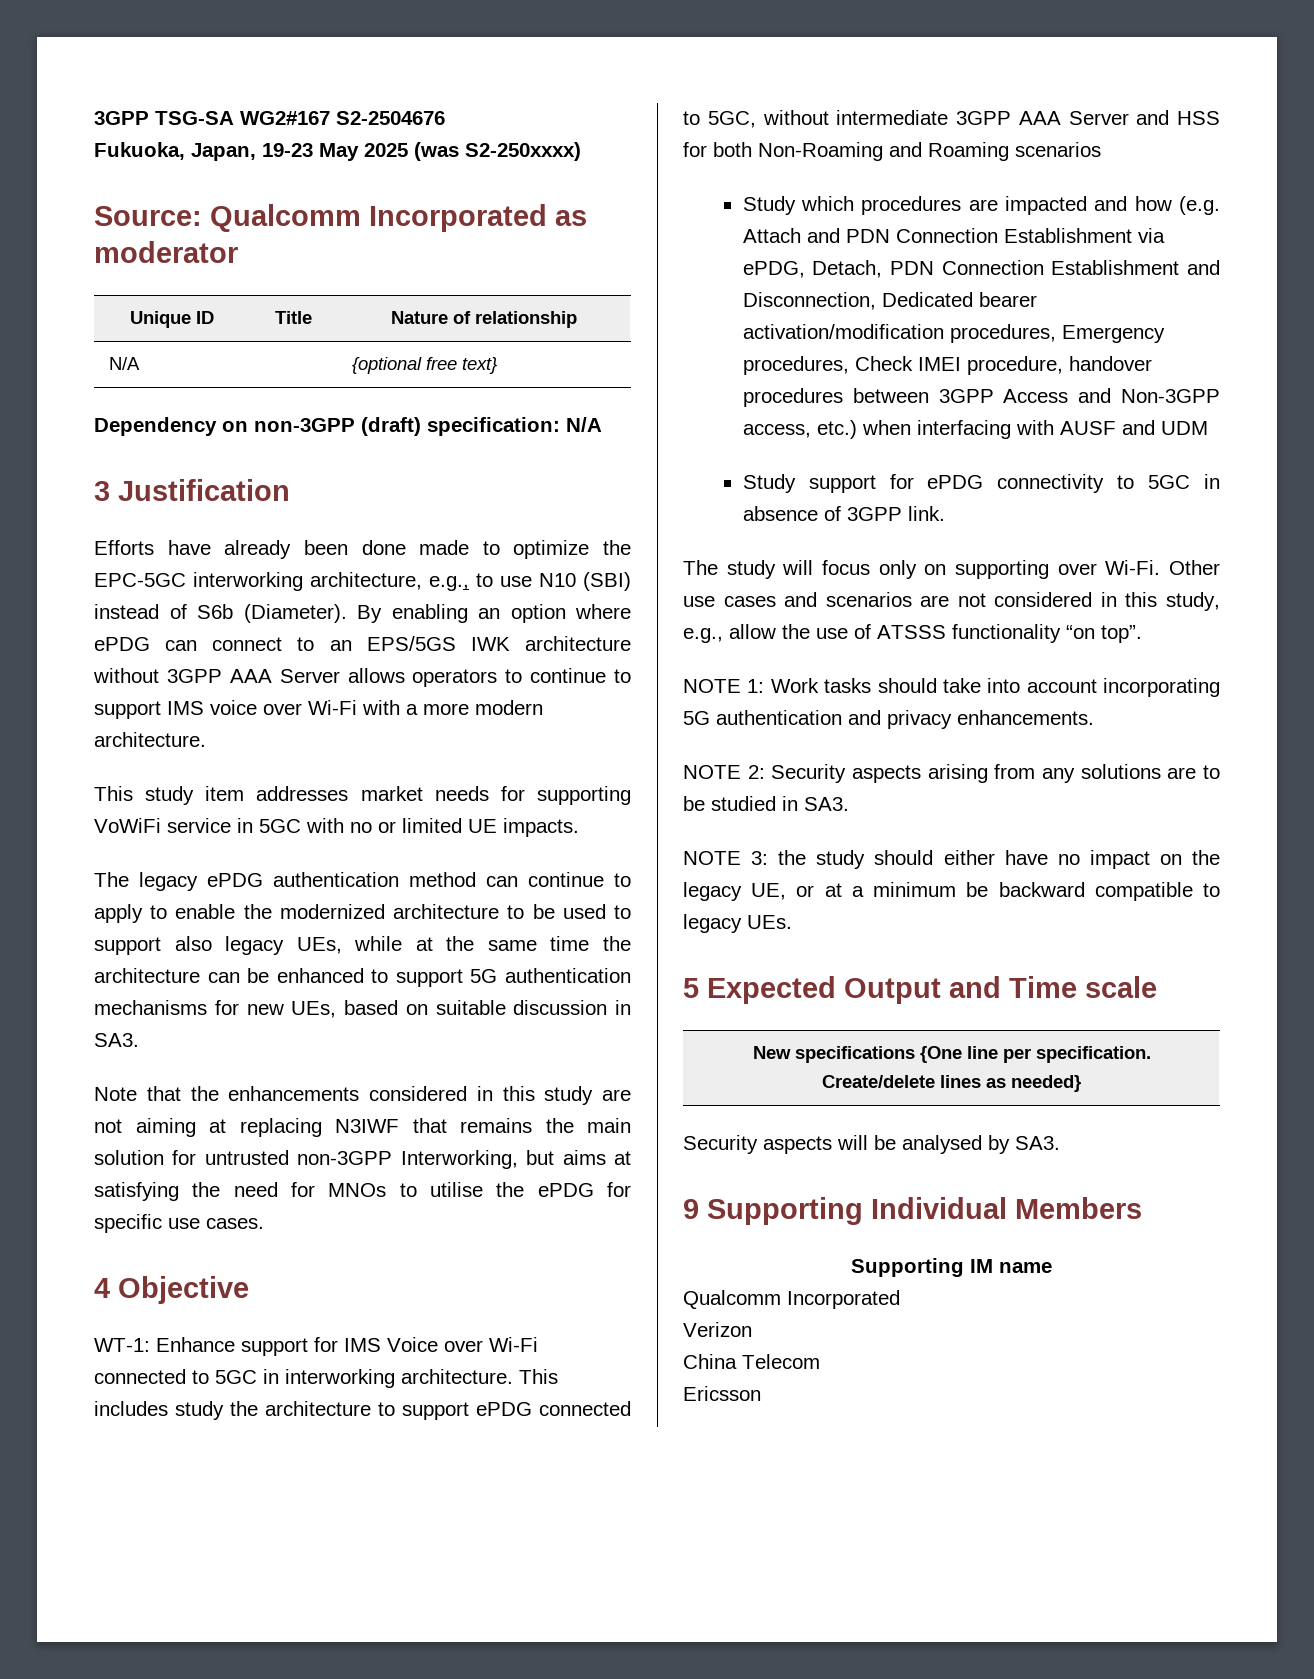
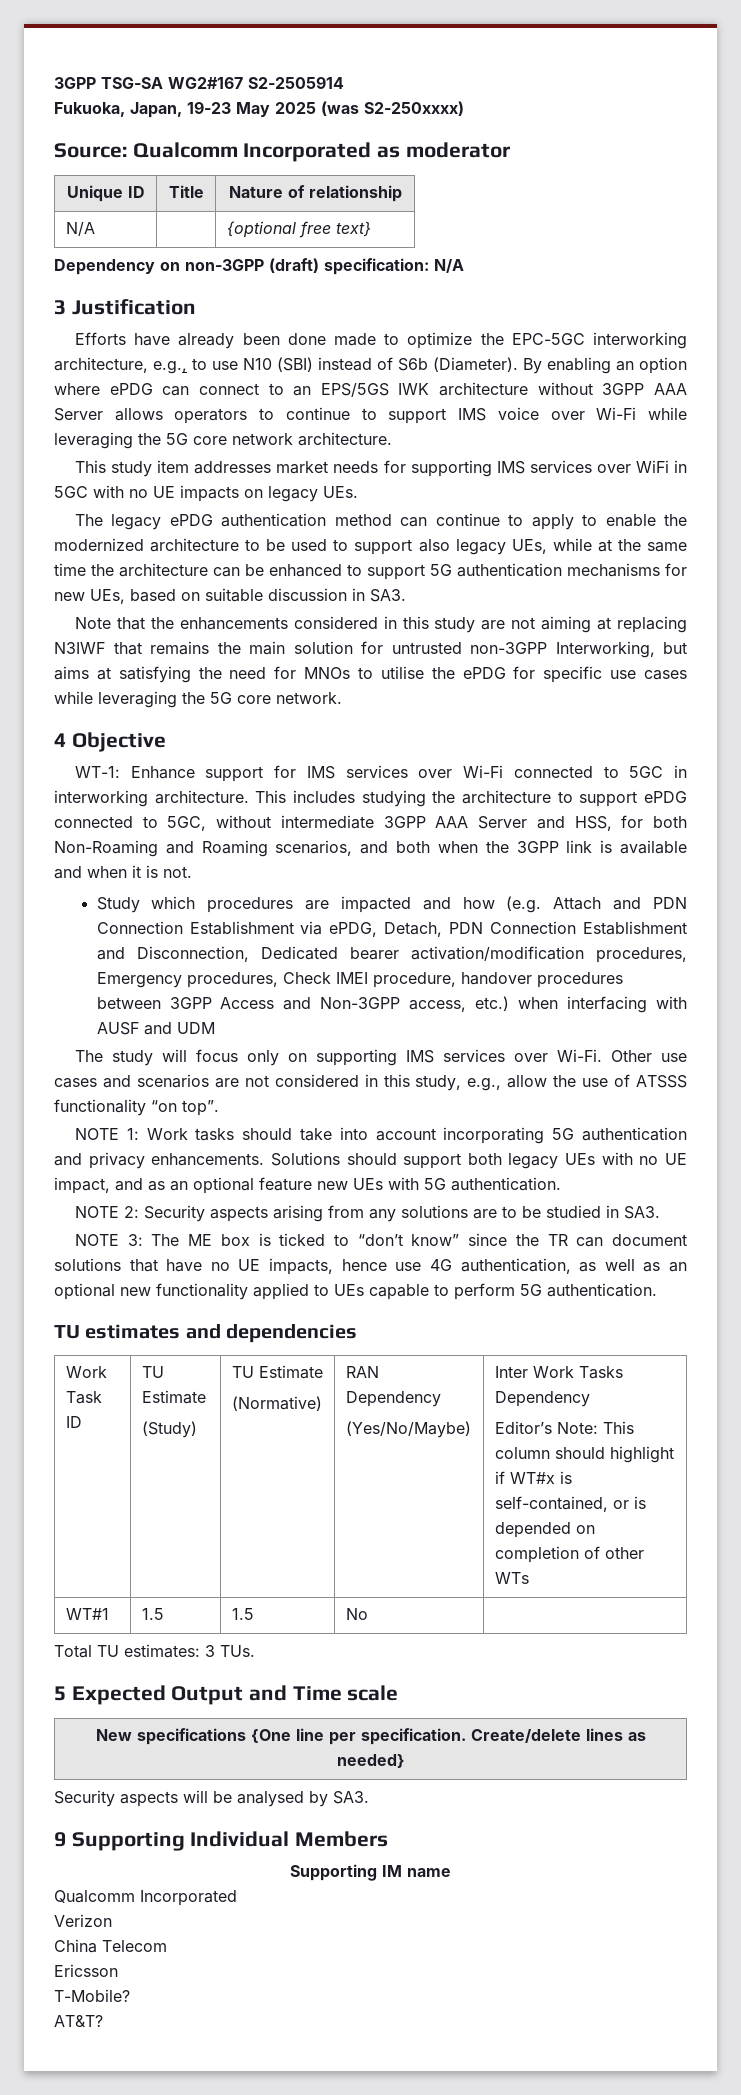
- 3GPP TSG-SA WG2#167 S2-2504676
+ 3GPP TSG-SA WG2#167 S2-2505914
- By enabling an option where ePDG can connect to an EPS/5GS IWK architecture without 3GPP AAA Server allows operators to continue to support IMS voice over Wi-Fi with a more modern architecture.
+ By enabling an option where ePDG can connect to an EPS/5GS IWK architecture without 3GPP AAA Server allows operators to continue to support IMS voice over Wi-Fi while leveraging the 5G core network architecture.
- This study item addresses market needs for supporting VoWiFi service in 5GC with no or limited UE impacts.
+ This study item addresses market needs for supporting IMS services over WiFi in 5GC with no UE impacts on legacy UEs.
- Note that the enhancements considered in this study are not aiming at replacing N3IWF that remains the main solution for untrusted non-3GPP Interworking, but aims at satisfying the need for MNOs to utilise the ePDG for specific use cases.
+ Note that the enhancements considered in this study are not aiming at replacing N3IWF that remains the main solution for untrusted non-3GPP Interworking, but aims at satisfying the need for MNOs to utilise the ePDG for specific use cases while leveraging the 5G core network.
- WT-1: Enhance support for IMS Voice over Wi-Fi connected to 5GC in interworking architecture.
+ WT-1: Enhance support for IMS services over Wi-Fi connected to 5GC in interworking architecture.
- This includes study the architecture to support ePDG connected to 5GC, without intermediate 3GPP AAA Server and HSS for both Non-Roaming and Roaming scenarios
+ This includes studying the architecture to support ePDG connected to 5GC, without intermediate 3GPP AAA Server and HSS, for both Non-Roaming and Roaming scenarios, and both when the 3GPP link is available and when it is not.
- Study support for ePDG connectivity to 5GC in absence of 3GPP link.
- The study will focus only on supporting over Wi-Fi.
+ The study will focus only on supporting IMS services over Wi-Fi.
+ Solutions should support both legacy UEs with no UE impact, and as an optional feature new UEs with 5G authentication.
- NOTE 3: the study should either have no impact on the legacy UE, or at a minimum be backward compatible to legacy UEs.
+ NOTE 3: The ME box is ticked to “don’t know” since the TR can document solutions that have no UE impacts, hence use 4G authentication, as well as an optional new functionality applied to UEs capable to perform 5G authentication.
+ TU estimates and dependencies
+ Work Task ID | TU Estimate
+ (Study) | TU Estimate
+ (Normative) | RAN Dependency
+ (Yes/No/Maybe) | Inter Work Tasks Dependency
+ Editor’s Note: This column should highlight if WT#x is self-contained, or is depended on completion of other WTs
+ WT#1 | 1.5 | 1.5 | No |
+ Total TU estimates: 3 TUs.
+ T-Mobile?
+ AT&T?

